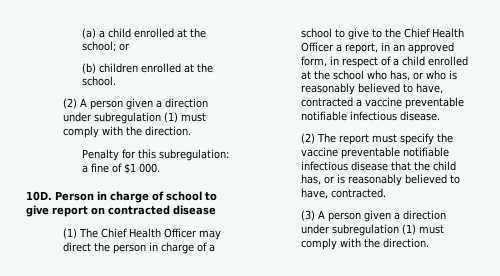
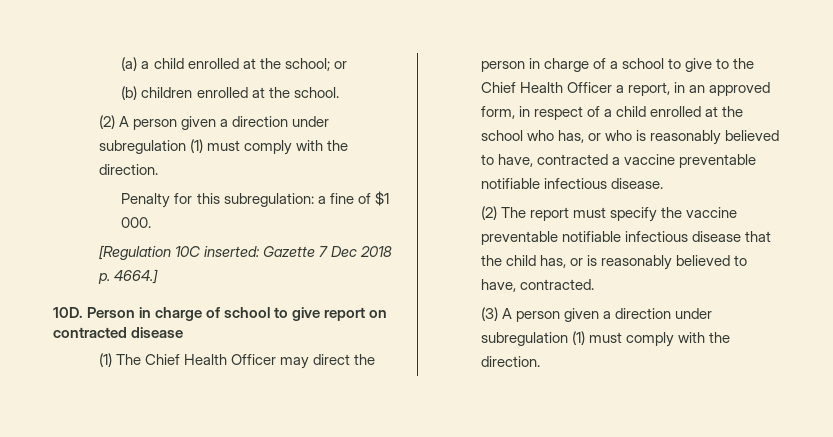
+ [Regulation 10C inserted: Gazette 7 Dec 2018 p. 4664.]

